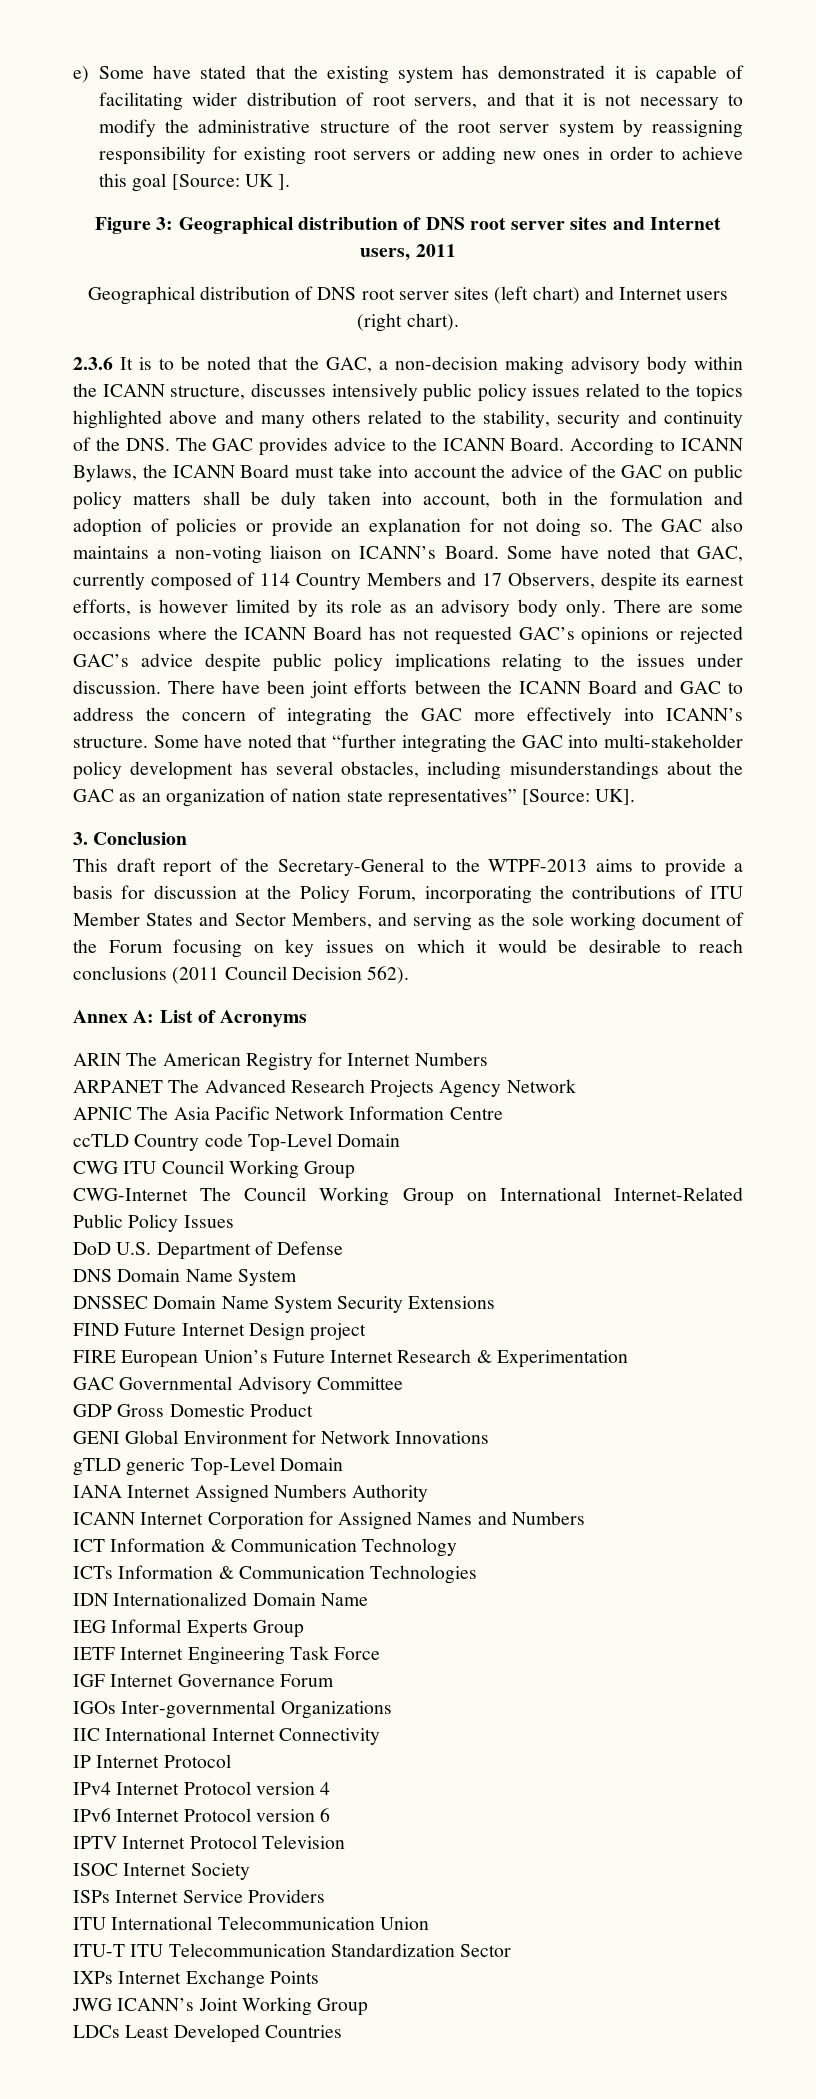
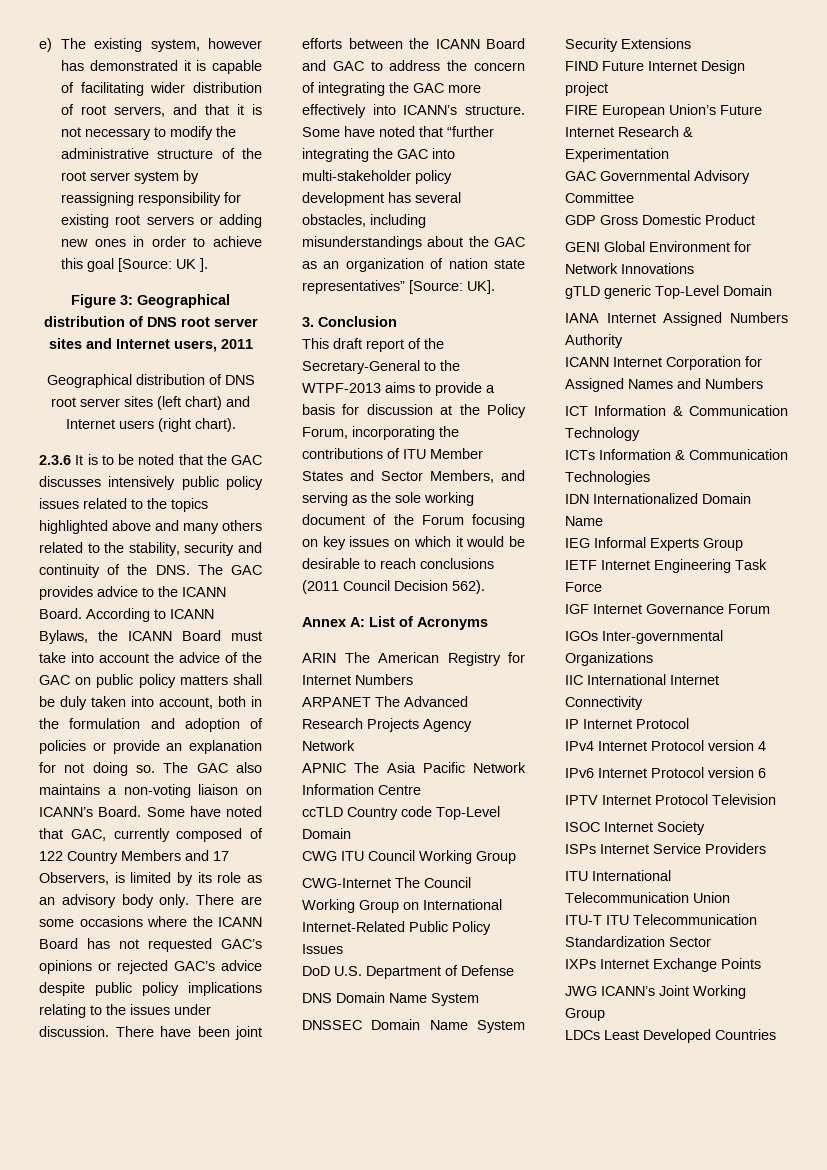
- e) Some have stated that the existing system has demonstrated it is capable of facilitating wider distribution of root servers, and that it is not necessary to modify the administrative structure of the root server system by reassigning responsibility for existing root servers or adding new ones in order to achieve this goal [Source: UK ].
+ e) The existing system, however has demonstrated it is capable of facilitating wider distribution of root servers, and that it is not necessary to modify the administrative structure of the root server system by reassigning responsibility for existing root servers or adding new ones in order to achieve this goal [Source: UK ].
- 2.3.6 It is to be noted that the GAC, a non-decision making advisory body within the ICANN structure, discusses intensively public policy issues related to the topics highlighted above and many others related to the stability, security and continuity of the DNS. The GAC provides advice to the ICANN Board.
+ 2.3.6 It is to be noted that the GAC discusses intensively public policy issues related to the topics highlighted above and many others related to the stability, security and continuity of the DNS. The GAC provides advice to the ICANN Board.
- Some have noted that GAC, currently composed of 114 Country Members and 17 Observers, despite its earnest efforts, is however limited by its role as an advisory body only.
+ Some have noted that GAC, currently composed of 122 Country Members and 17 Observers, is limited by its role as an advisory body only.

